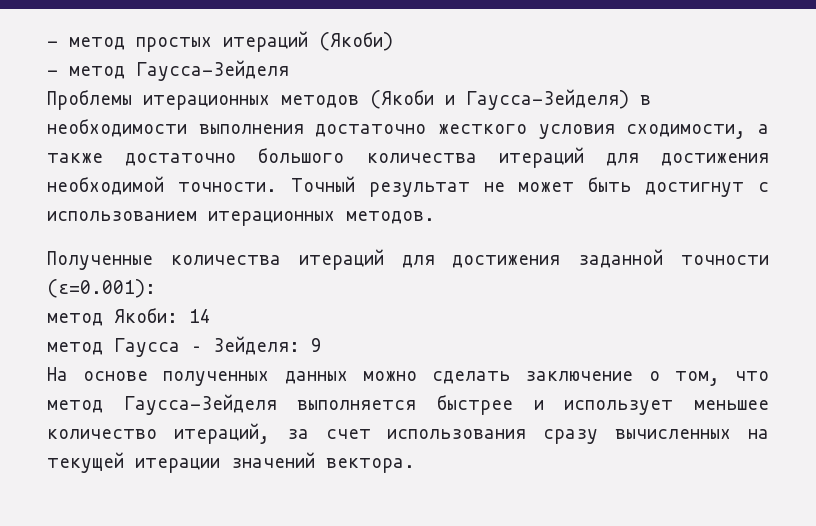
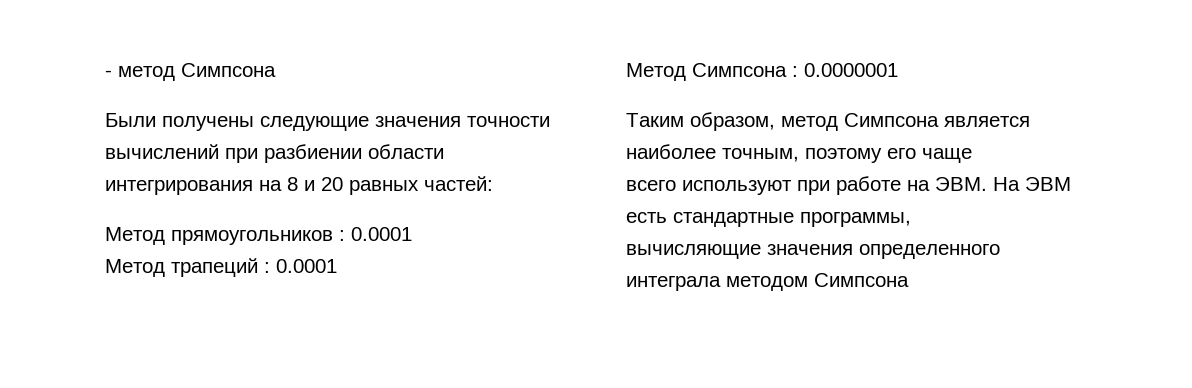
- - метод простых итераций (Якоби)
- - метод Гаусса-Зейделя
- Проблемы итерационных методов (Якоби и Гаусса-Зейделя) в необходимости выполнения достаточно жесткого условия сходимости, а также достаточно большого количества итераций для достижения необходимой точности. Точный результат не может быть достигнут с использованием итерационных методов.
- Полученные количества итераций для достижения заданной точности (ε=0.001):
- метод Якоби: 14
- метод Гаусса – Зейделя: 9
- На основе полученных данных можно сделать заключение о том, что метод Гаусса-Зейделя выполняется быстрее и использует меньшее количество итераций, за счет использования сразу вычисленных на текущей итерации значений вектора.
+ - метод Симпсона
+ Были получены следующие значения точности вычислений при разбиении области интегрирования на 8 и 20 равных частей:
+ Метод прямоугольников : 0.0001
+ Метод трапеций : 0.0001
+ Метод Симпсона : 0.0000001
+ Таким образом, метод Симпсона является наиболее точным, поэтому его чаще
+ всего используют при работе на ЭВМ. На ЭВМ есть стандартные программы,
+ вычисляющие значения определенного интеграла методом Симпсона

